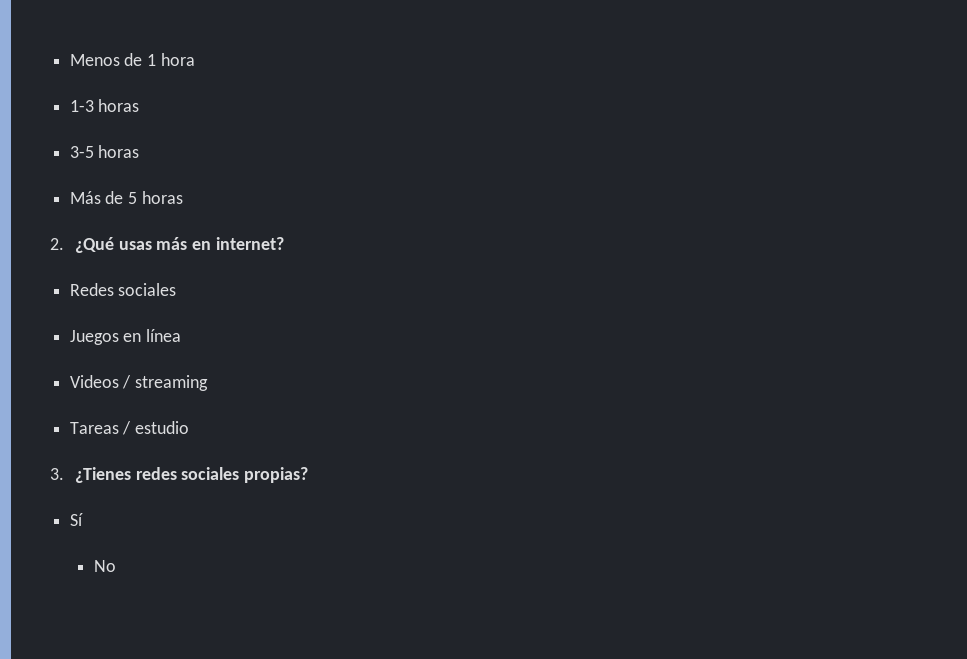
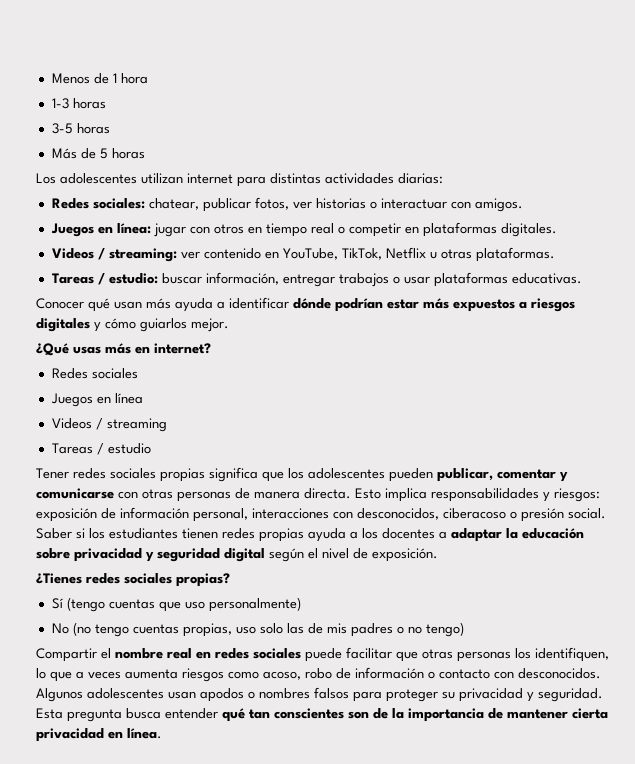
- 2. ¿Qué usas más en internet?
+ Los adolescentes utilizan internet para distintas actividades diarias:
+ Redes sociales: chatear, publicar fotos, ver historias o interactuar con amigos.
+ Juegos en línea: jugar con otros en tiempo real o competir en plataformas digitales.
+ Videos / streaming: ver contenido en YouTube, TikTok, Netflix u otras plataformas.
+ Tareas / estudio: buscar información, entregar trabajos o usar plataformas educativas.
+ Conocer qué usan más ayuda a identificar dónde podrían estar más expuestos a riesgos digitales y cómo guiarlos mejor.
+ ¿Qué usas más en internet?
- 3. ¿Tienes redes sociales propias?
+ Tener redes sociales propias significa que los adolescentes pueden publicar, comentar y comunicarse con otras personas de manera directa. Esto implica responsabilidades y riesgos: exposición de información personal, interacciones con desconocidos, ciberacoso o presión social. Saber si los estudiantes tienen redes propias ayuda a los docentes a adaptar la educación sobre privacidad y seguridad digital según el nivel de exposición.
+ ¿Tienes redes sociales propias?
- Sí
- No
+ Sí (tengo cuentas que uso personalmente)
+ No (no tengo cuentas propias, uso solo las de mis padres o no tengo)
+ Compartir el nombre real en redes sociales puede facilitar que otras personas los identifiquen, lo que a veces aumenta riesgos como acoso, robo de información o contacto con desconocidos. Algunos adolescentes usan apodos o nombres falsos para proteger su privacidad y seguridad. Esta pregunta busca entender qué tan conscientes son de la importancia de mantener cierta privacidad en línea.

